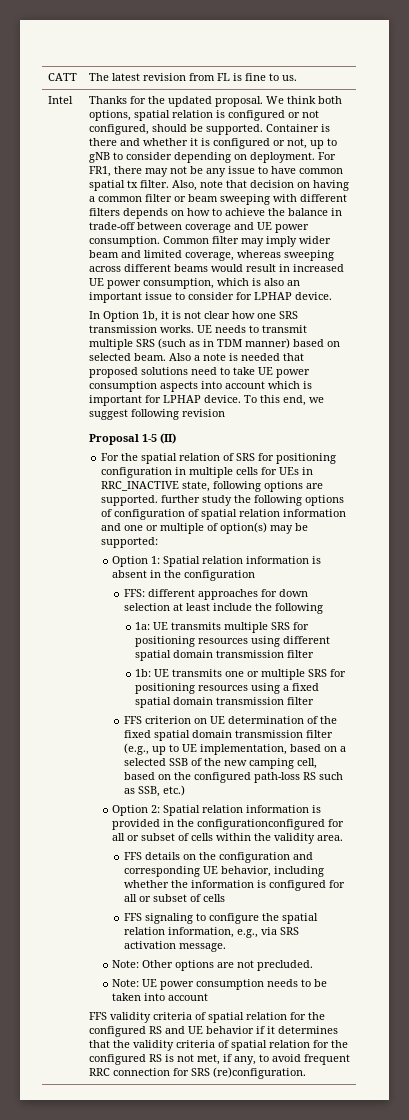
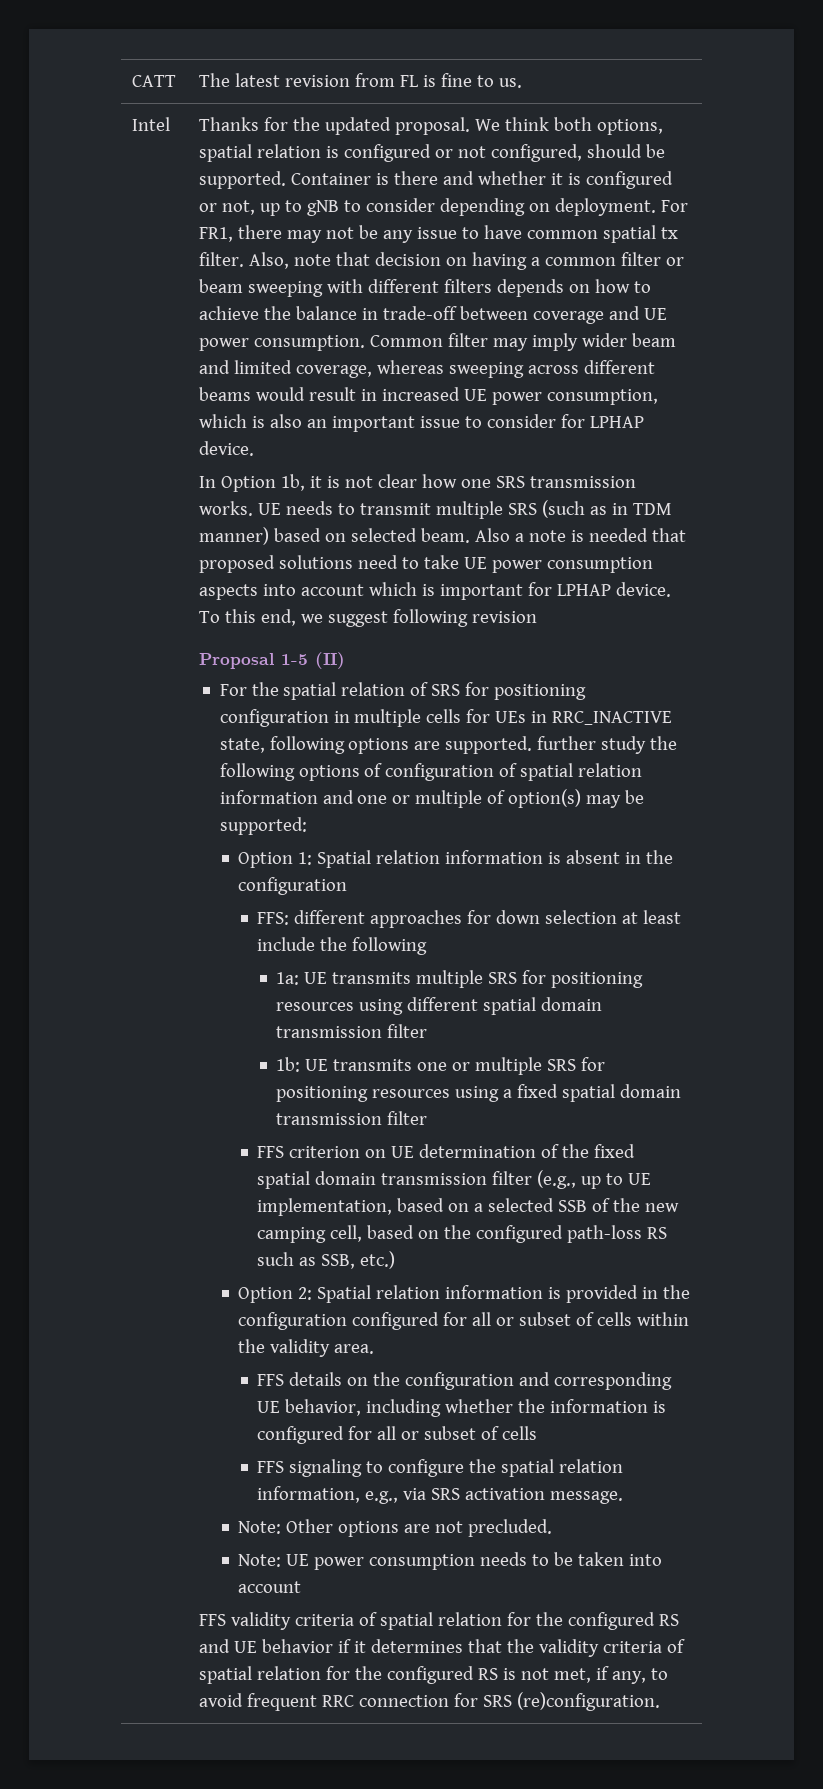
- Option 2: Spatial relation information is provided in the configurationconfigured for all or subset of cells within the validity area.
+ Option 2: Spatial relation information is provided in the configuration configured for all or subset of cells within the validity area.

